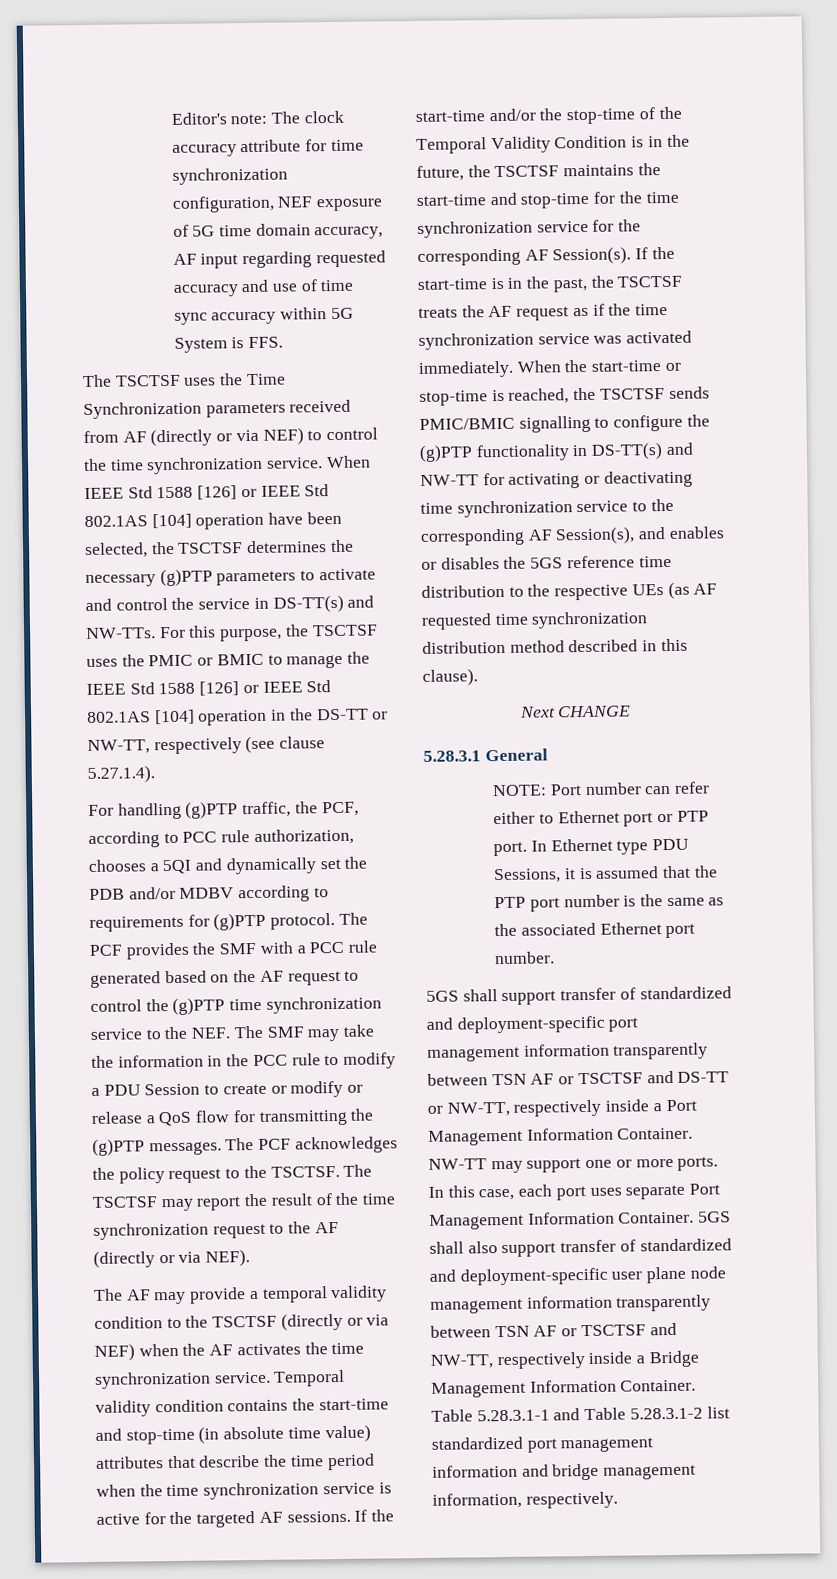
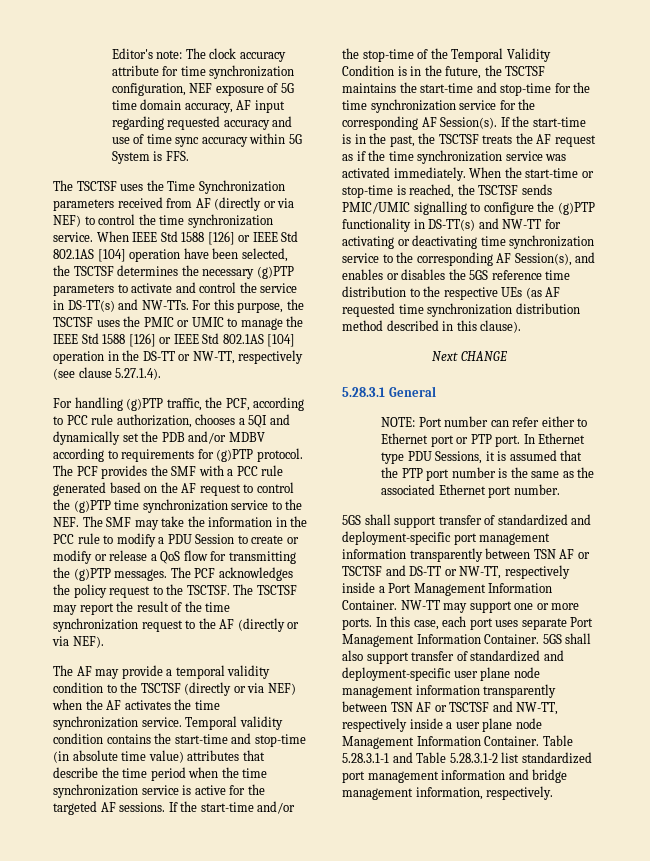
- For this purpose, the TSCTSF uses the PMIC or BMIC to manage the IEEE Std 1588 [126] or IEEE Std 802.1AS [104] operation in the DS-TT or NW-TT, respectively (see clause 5.27.1.4).
+ For this purpose, the TSCTSF uses the PMIC or UMIC to manage the IEEE Std 1588 [126] or IEEE Std 802.1AS [104] operation in the DS-TT or NW-TT, respectively (see clause 5.27.1.4).
- When the start-time or stop-time is reached, the TSCTSF sends PMIC/BMIC signalling to configure the (g)PTP functionality in DS-TT(s) and NW-TT for activating or deactivating time synchronization service to the corresponding AF Session(s), and enables or disables the 5GS reference time distribution to the respective UEs (as AF requested time synchronization distribution method described in this clause).
+ When the start-time or stop-time is reached, the TSCTSF sends PMIC/UMIC signalling to configure the (g)PTP functionality in DS-TT(s) and NW-TT for activating or deactivating time synchronization service to the corresponding AF Session(s), and enables or disables the 5GS reference time distribution to the respective UEs (as AF requested time synchronization distribution method described in this clause).
- 5GS shall also support transfer of standardized and deployment-specific user plane node management information transparently between TSN AF or TSCTSF and NW-TT, respectively inside a Bridge Management Information Container.
+ 5GS shall also support transfer of standardized and deployment-specific user plane node management information transparently between TSN AF or TSCTSF and NW-TT, respectively inside a user plane node Management Information Container.

